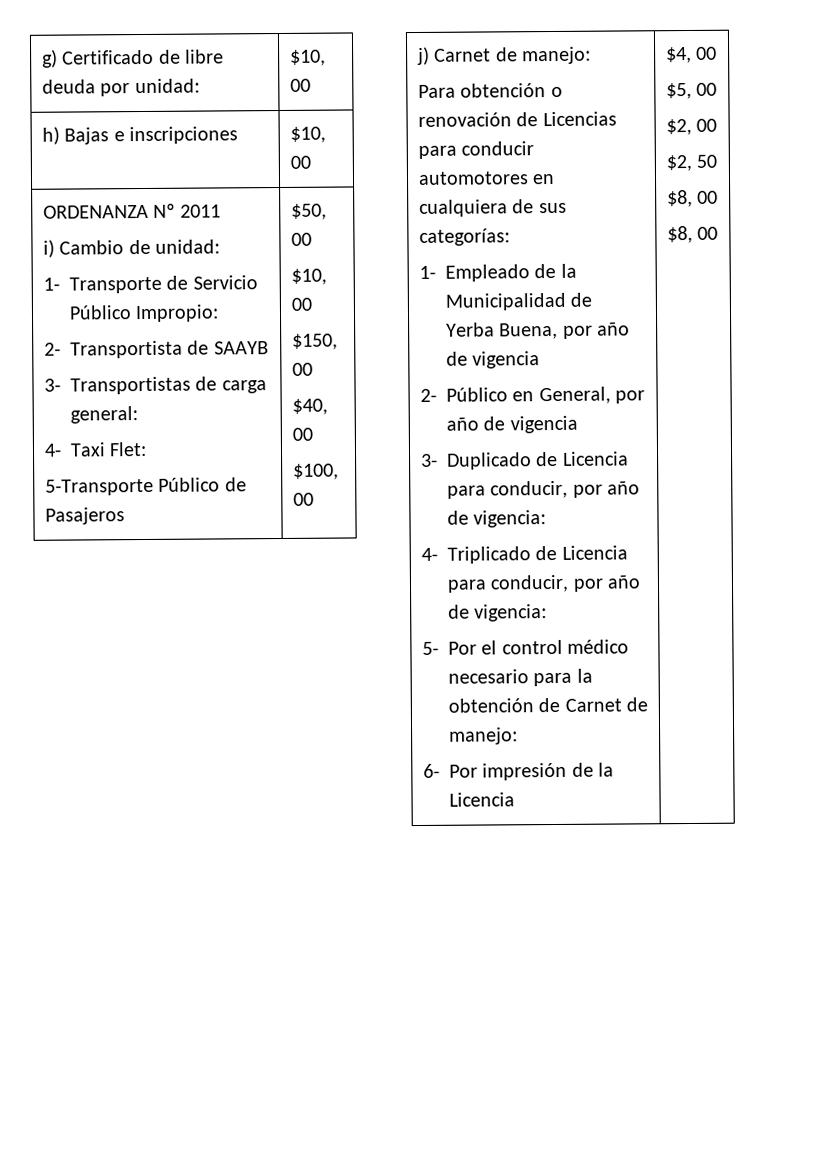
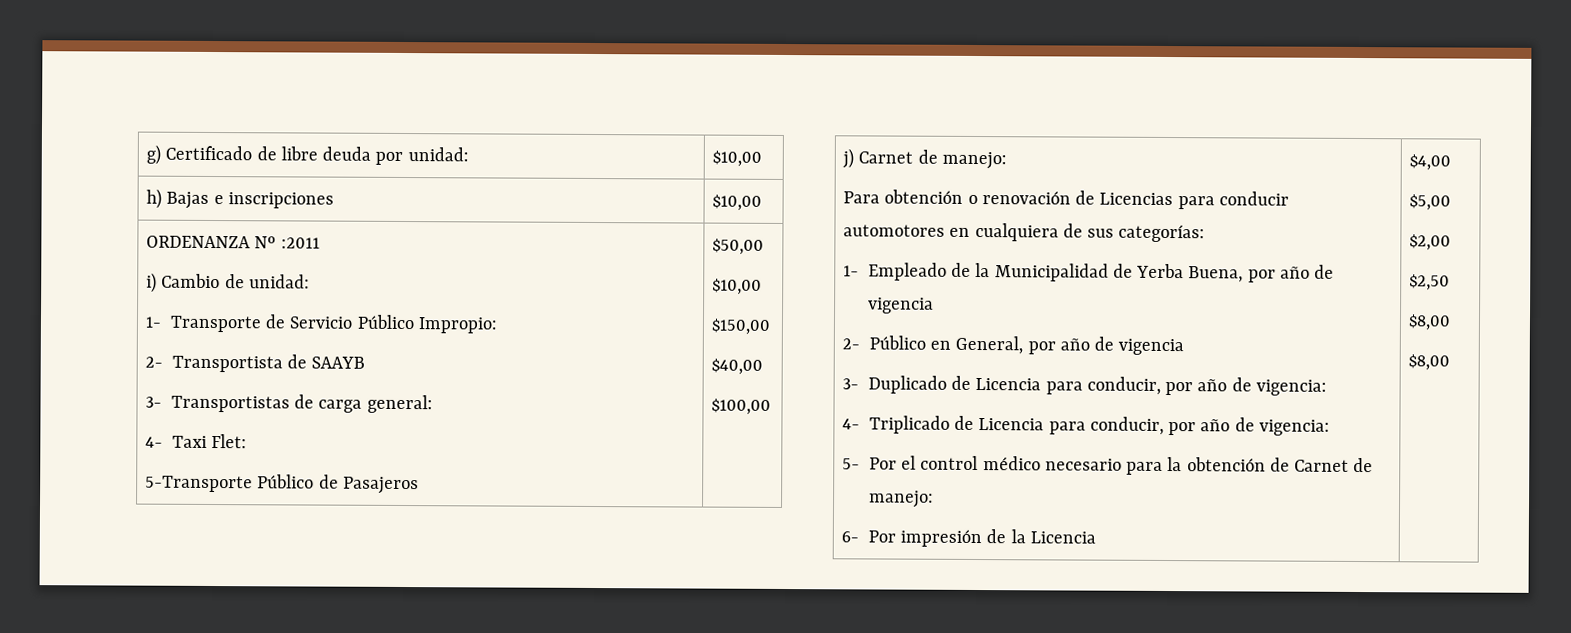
- g) Certificado de libre deuda por unidad: | $10, 00
+ g) Certificado de libre deuda por unidad: | $10,00
- h) Bajas e inscripciones | $10, 00
+ h) Bajas e inscripciones | $10,00
- ORDENANZA Nº 2011
+ ORDENANZA Nº :2011
  i) Cambio de unidad:
  1- Transporte de Servicio Público Impropio:
  2- Transportista de SAAYB
  3- Transportistas de carga general:
  4- Taxi Flet:
- 5-Transporte Público de Pasajeros | $50, 00
- $10, 00
- $150, 00
- $40, 00
- $100, 00
+ 5-Transporte Público de Pasajeros | $50,00
+ $10,00
+ $150,00
+ $40,00
+ $100,00
- $4, 00
- $5, 00
- $2, 00
- $2, 50
- $8, 00
- $8, 00
+ $4,00
+ $5,00
+ $2,00
+ $2,50
+ $8,00
+ $8,00

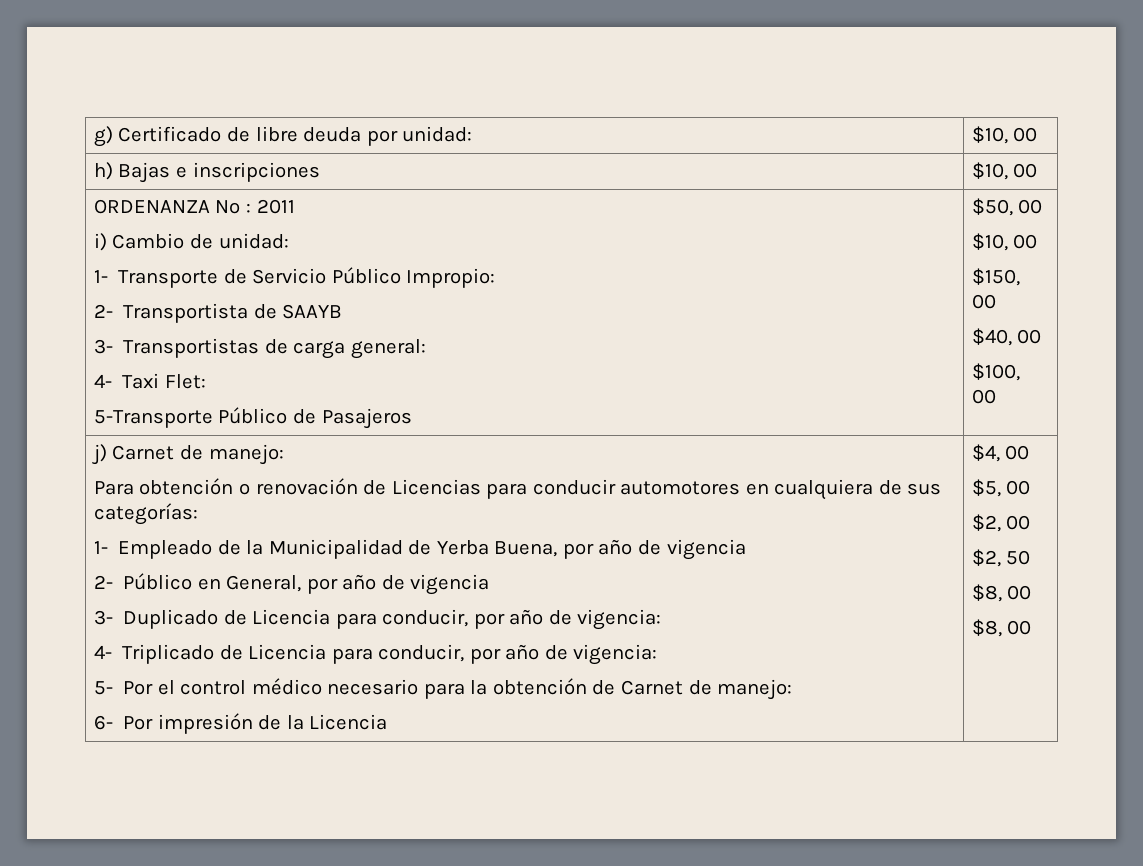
- g) Certificado de libre deuda por unidad: | $10,00
+ g) Certificado de libre deuda por unidad: | $10, 00
- h) Bajas e inscripciones | $10,00
+ h) Bajas e inscripciones | $10, 00
- ORDENANZA Nº :2011
+ ORDENANZA Nº : 2011
  i) Cambio de unidad:
  1- Transporte de Servicio Público Impropio:
  2- Transportista de SAAYB
  3- Transportistas de carga general:
  4- Taxi Flet:
- 5-Transporte Público de Pasajeros | $50,00
- $10,00
- $150,00
- $40,00
- $100,00
+ 5-Transporte Público de Pasajeros | $50, 00
+ $10, 00
+ $150, 00
+ $40, 00
+ $100, 00
- $4,00
- $5,00
- $2,00
- $2,50
- $8,00
- $8,00
+ $4, 00
+ $5, 00
+ $2, 00
+ $2, 50
+ $8, 00
+ $8, 00

